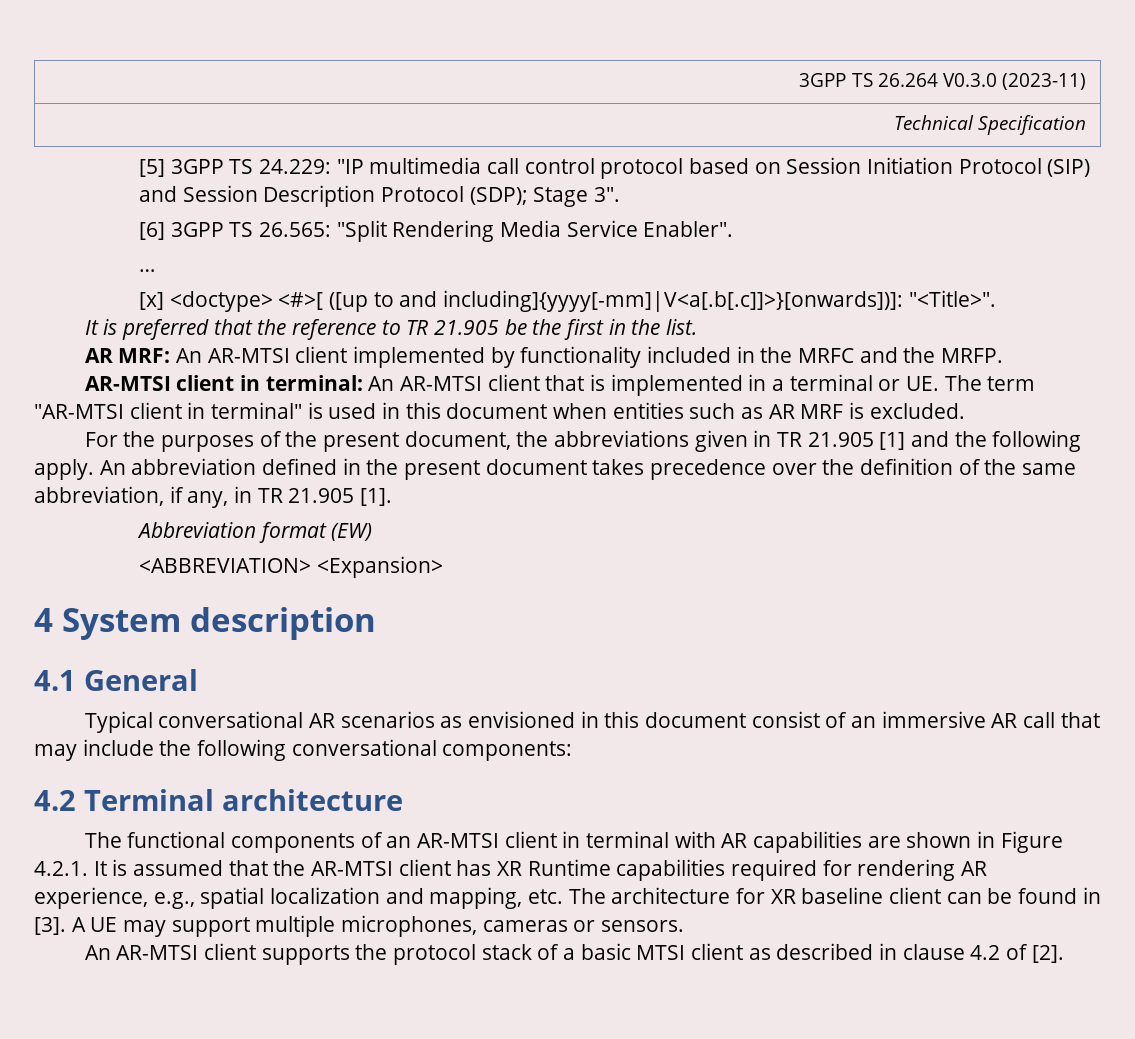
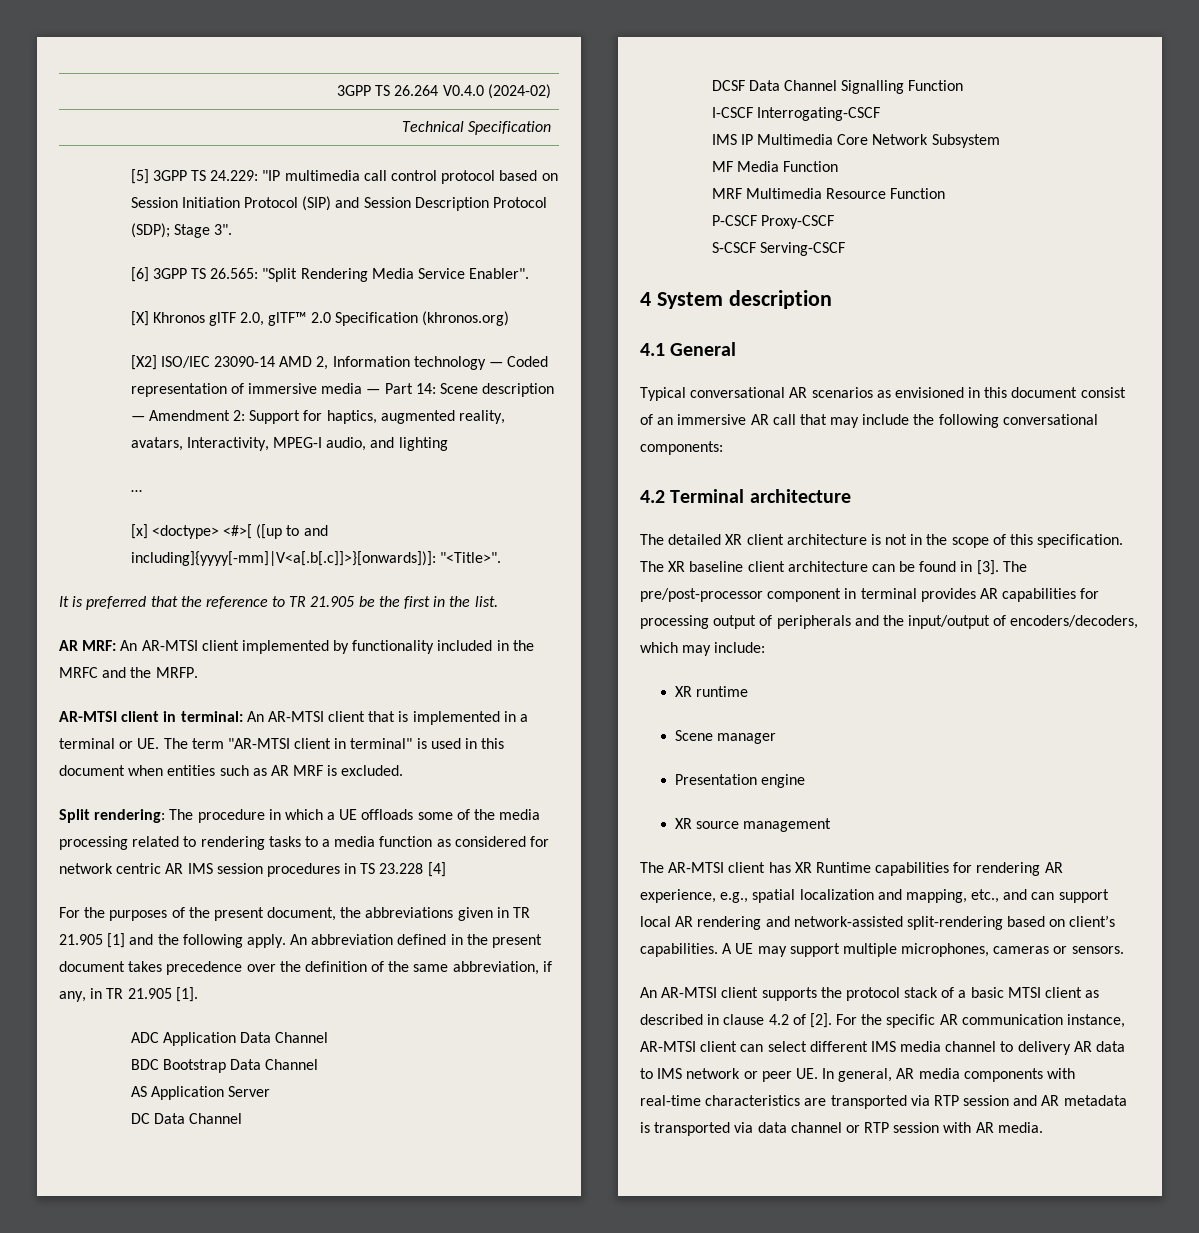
- 3GPP TS 26.264 V0.3.0 (2023-11)
+ 3GPP TS 26.264 V0.4.0 (2024-02)
+ [X] Khronos glTF 2.0, glTF™ 2.0 Specification (khronos.org)
+ [X2] ISO/IEC 23090-14 AMD 2, Information technology — Coded representation of immersive media — Part 14: Scene description — Amendment 2: Support for haptics, augmented reality, avatars, Interactivity, MPEG-I audio, and lighting
+ Split rendering: The procedure in which a UE offloads some of the media processing related to rendering tasks to a media function as considered for network centric AR IMS session procedures in TS 23.228 [4]
- Abbreviation format (EW)
- <ABBREVIATION> <Expansion>
+ ADC Application Data Channel
+ BDC Bootstrap Data Channel
+ AS Application Server
+ DC Data Channel
+ DCSF Data Channel Signalling Function
+ I-CSCF Interrogating-CSCF
+ IMS IP Multimedia Core Network Subsystem
+ MF Media Function
+ MRF Multimedia Resource Function
+ P-CSCF Proxy-CSCF
+ S-CSCF Serving-CSCF
- The functional components of an AR-MTSI client in terminal with AR capabilities are shown in Figure 4.2.1. It is assumed that the AR-MTSI client has XR Runtime capabilities required for rendering AR experience, e.g., spatial localization and mapping, etc. The architecture for XR baseline client can be found in [3].
+ The detailed XR client architecture is not in the scope of this specification. The XR baseline client architecture can be found in [3]. The pre/post-processor component in terminal provides AR capabilities for processing output of peripherals and the input/output of encoders/decoders, which may include:
+ XR runtime
+ Scene manager
+ Presentation engine
+ XR source management
+ The AR-MTSI client has XR Runtime capabilities for rendering AR experience, e.g., spatial localization and mapping, etc., and can support local AR rendering and network-assisted split-rendering based on client’s capabilities.
+ For the specific AR communication instance, AR-MTSI client can select different IMS media channel to delivery AR data to IMS network or peer UE. In general, AR media components with real-time characteristics are transported via RTP session and AR metadata is transported via data channel or RTP session with AR media.

